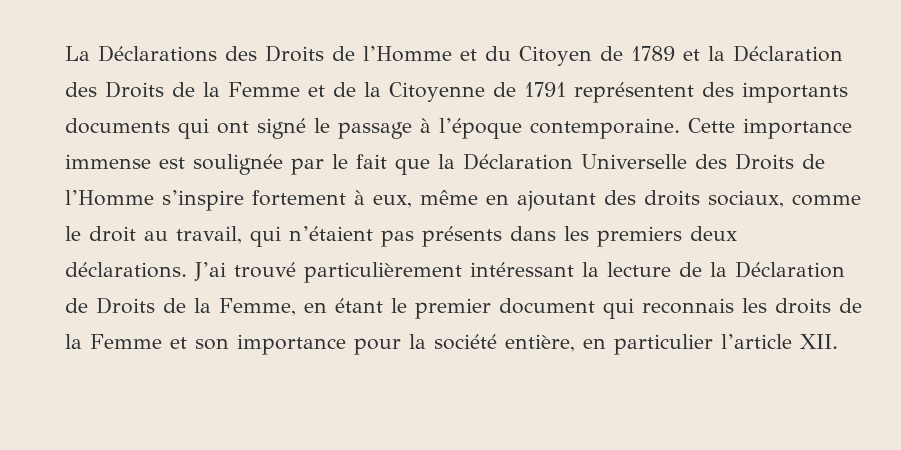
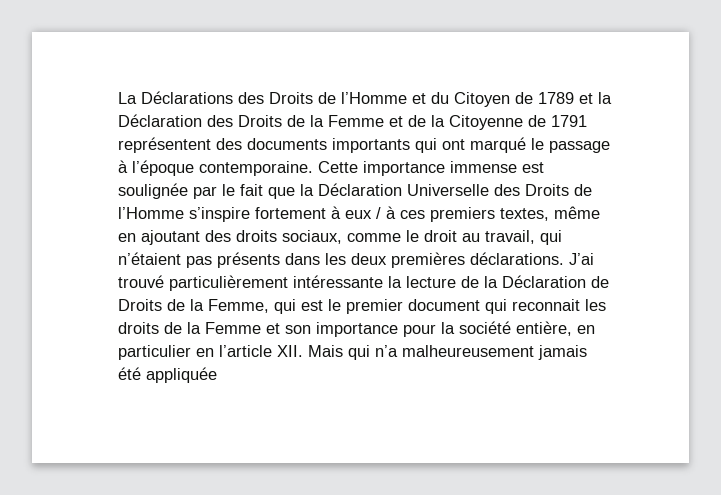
- La Déclarations des Droits de l’Homme et du Citoyen de 1789 et la Déclaration des Droits de la Femme et de la Citoyenne de 1791 représentent des importants documents qui ont signé le passage à l’époque contemporaine.
+ La Déclarations des Droits de l’Homme et du Citoyen de 1789 et la Déclaration des Droits de la Femme et de la Citoyenne de 1791 représentent des documents importants qui ont marqué le passage à l’époque contemporaine.
- Cette importance immense est soulignée par le fait que la Déclaration Universelle des Droits de l’Homme s’inspire fortement à eux, même en ajoutant des droits sociaux, comme le droit au travail, qui n’étaient pas présents dans les premiers deux déclarations.
+ Cette importance immense est soulignée par le fait que la Déclaration Universelle des Droits de l’Homme s’inspire fortement à eux / à ces premiers textes, même en ajoutant des droits sociaux, comme le droit au travail, qui n’étaient pas présents dans les deux premières déclarations.
- J’ai trouvé particulièrement intéressant la lecture de la Déclaration de Droits de la Femme, en étant le premier document qui reconnais les droits de la Femme et son importance pour la société entière, en particulier l’article XII.
+ J’ai trouvé particulièrement intéressante la lecture de la Déclaration de Droits de la Femme, qui est le premier document qui reconnait les droits de la Femme et son importance pour la société entière, en particulier en l’article XII. Mais qui n’a malheureusement jamais été appliquée

